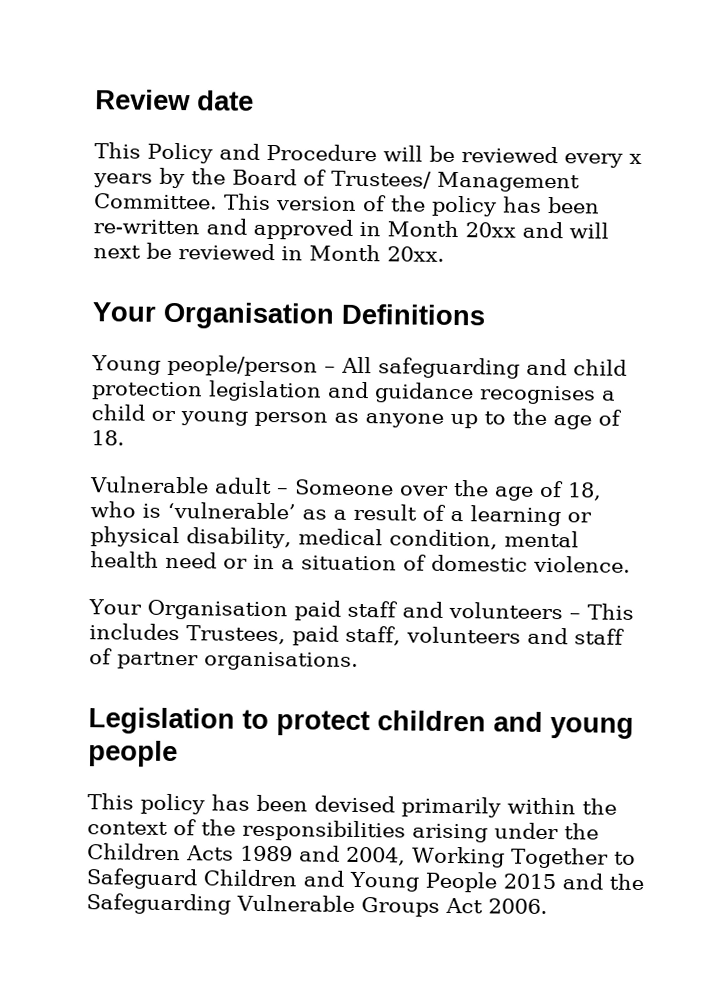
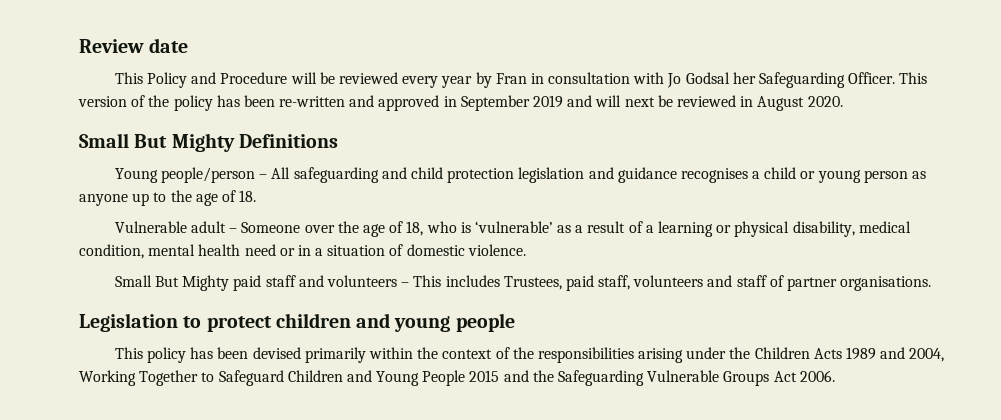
- This Policy and Procedure will be reviewed every x years by the Board of Trustees/ Management Committee.
+ This Policy and Procedure will be reviewed every year by Fran in consultation with Jo Godsal her Safeguarding Officer.
- This version of the policy has been re-written and approved in Month 20xx and will next be reviewed in Month 20xx.
- Your Organisation Definitions
+ This version of the policy has been re-written and approved in September 2019 and will next be reviewed in August 2020.
+ Small But Mighty Definitions
- Your Organisation paid staff and volunteers – This includes Trustees, paid staff, volunteers and staff of partner organisations.
+ Small But Mighty paid staff and volunteers – This includes Trustees, paid staff, volunteers and staff of partner organisations.

